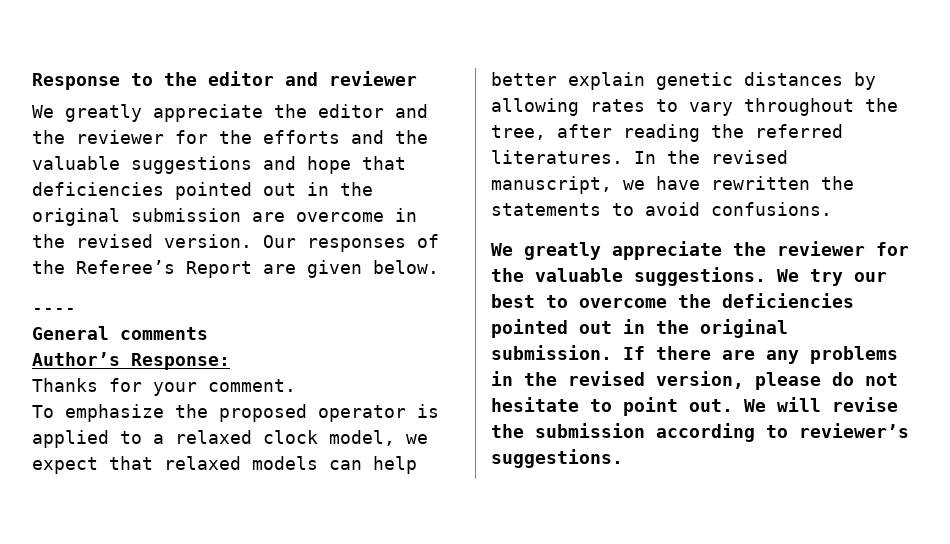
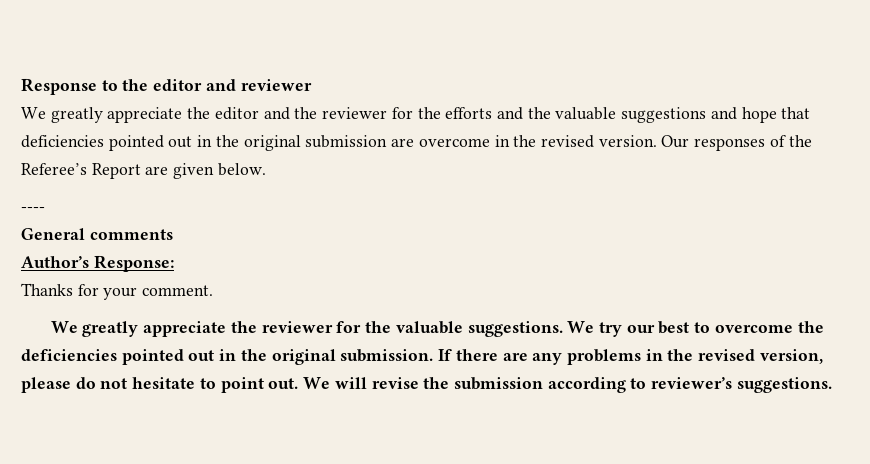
- To emphasize the proposed operator is applied to a relaxed clock model, we expect that relaxed models can help better explain genetic distances by allowing rates to vary throughout the tree, after reading the referred literatures. In the revised manuscript, we have rewritten the statements to avoid confusions.

